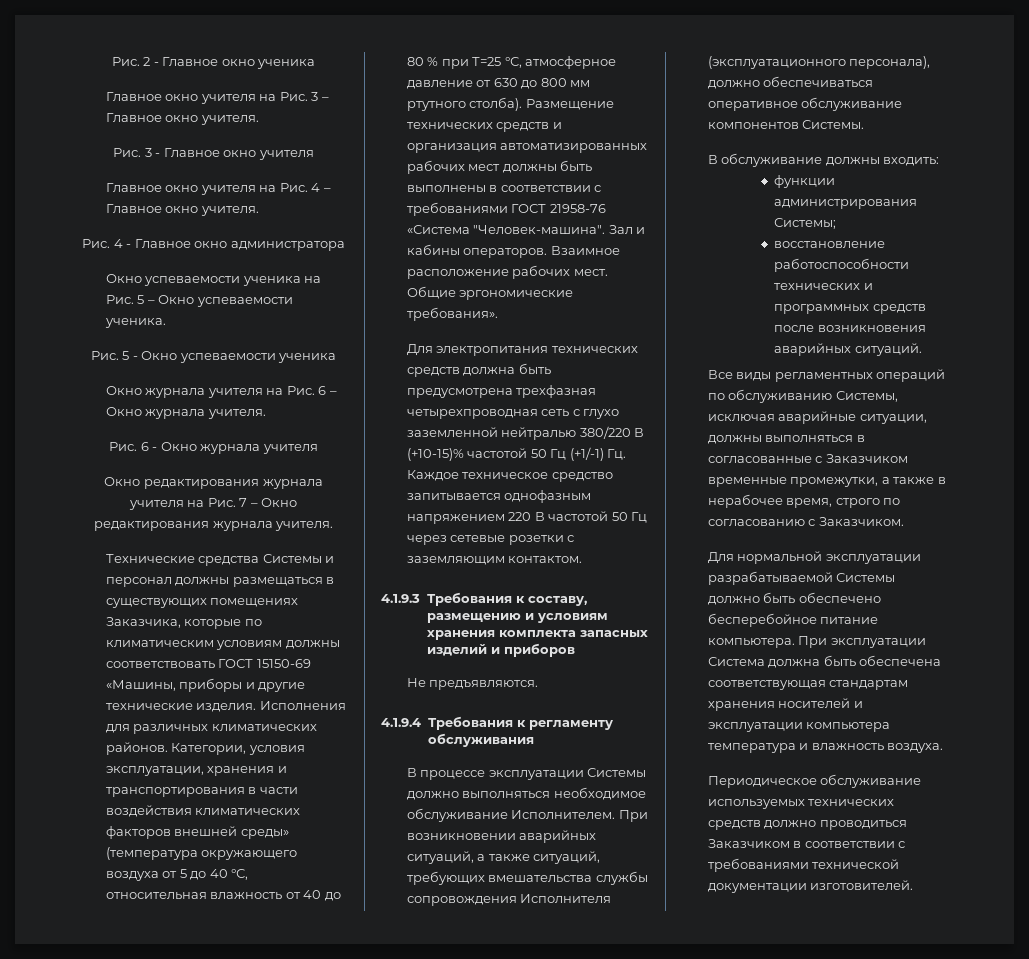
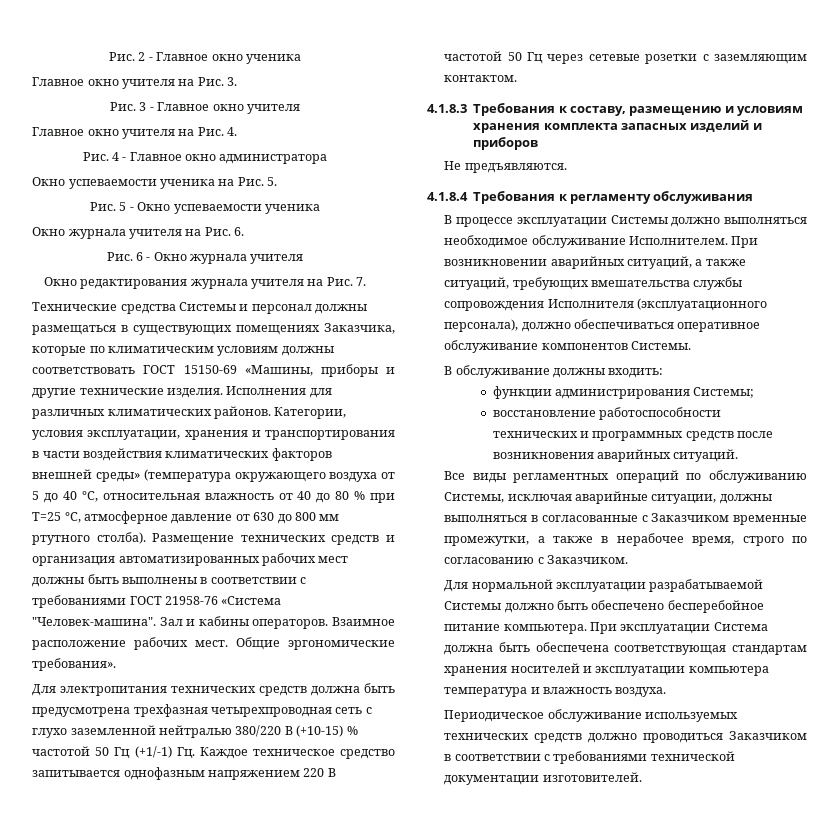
- Главное окно учителя на Рис. 3 – Главное окно учителя.
+ Главное окно учителя на Рис. 3.
- Главное окно учителя на Рис. 4 – Главное окно учителя.
+ Главное окно учителя на Рис. 4.
- Окно успеваемости ученика на Рис. 5 – Окно успеваемости ученика.
+ Окно успеваемости ученика на Рис. 5.
- Окно журнала учителя на Рис. 6 – Окно журнала учителя.
+ Окно журнала учителя на Рис. 6.
- Окно редактирования журнала учителя на Рис. 7 – Окно редактирования журнала учителя.
+ Окно редактирования журнала учителя на Рис. 7.
- Для электропитания технических средств должна быть предусмотрена трехфазная четырехпроводная сеть с глухо заземленной нейтралью 380/220 В (+10-15)% частотой 50 Гц (+1/-1) Гц. Каждое техническое средство запитывается однофазным напряжением 220 В частотой 50 Гц через сетевые розетки с заземляющим контактом.
+ Для электропитания технических средств должна быть предусмотрена трехфазная четырехпроводная сеть с глухо заземленной нейтралью 380/220 В (+10-15) % частотой 50 Гц (+1/-1) Гц. Каждое техническое средство запитывается однофазным напряжением 220 В частотой 50 Гц через сетевые розетки с заземляющим контактом.
- 4.1.9.3 Требования к составу, размещению и условиям хранения комплекта запасных изделий и приборов
+ 4.1.8.3 Требования к составу, размещению и условиям хранения комплекта запасных изделий и приборов
- 4.1.9.4 Требования к регламенту обслуживания
+ 4.1.8.4 Требования к регламенту обслуживания

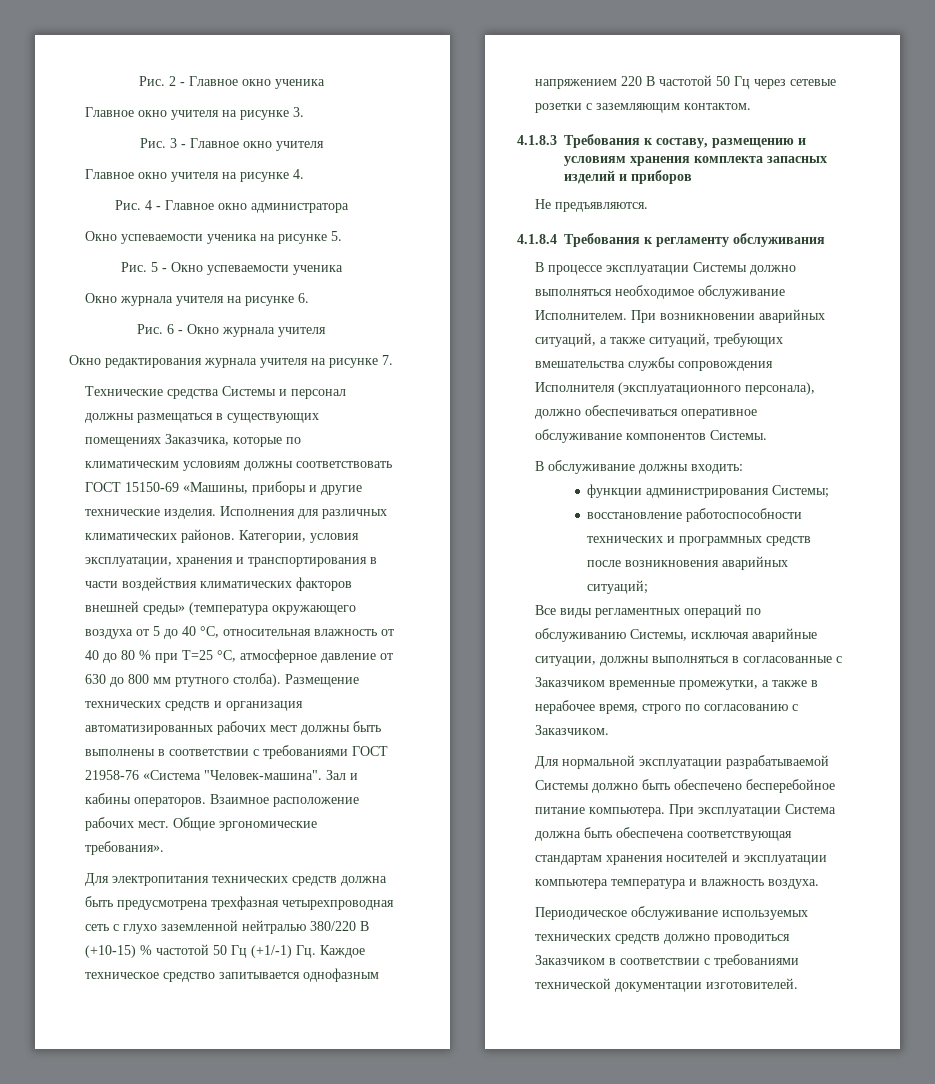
- Главное окно учителя на Рис. 3.
+ Главное окно учителя на рисунке 3.
- Главное окно учителя на Рис. 4.
+ Главное окно учителя на рисунке 4.
- Окно успеваемости ученика на Рис. 5.
+ Окно успеваемости ученика на рисунке 5.
- Окно журнала учителя на Рис. 6.
+ Окно журнала учителя на рисунке 6.
- Окно редактирования журнала учителя на Рис. 7.
+ Окно редактирования журнала учителя на рисунке 7.
- восстановление работоспособности технических и программных средств после возникновения аварийных ситуаций.
+ восстановление работоспособности технических и программных средств после возникновения аварийных ситуаций;

